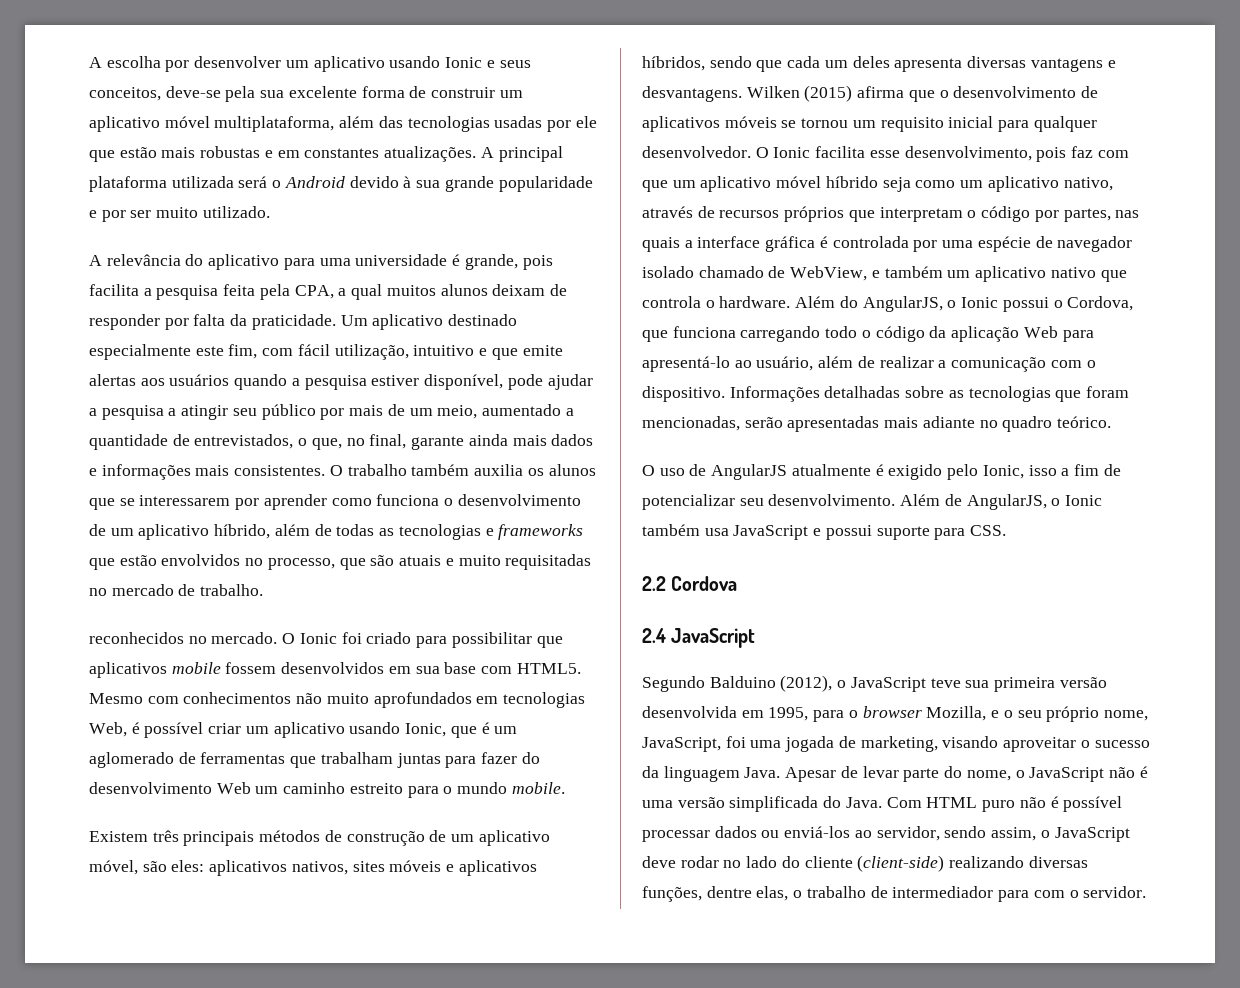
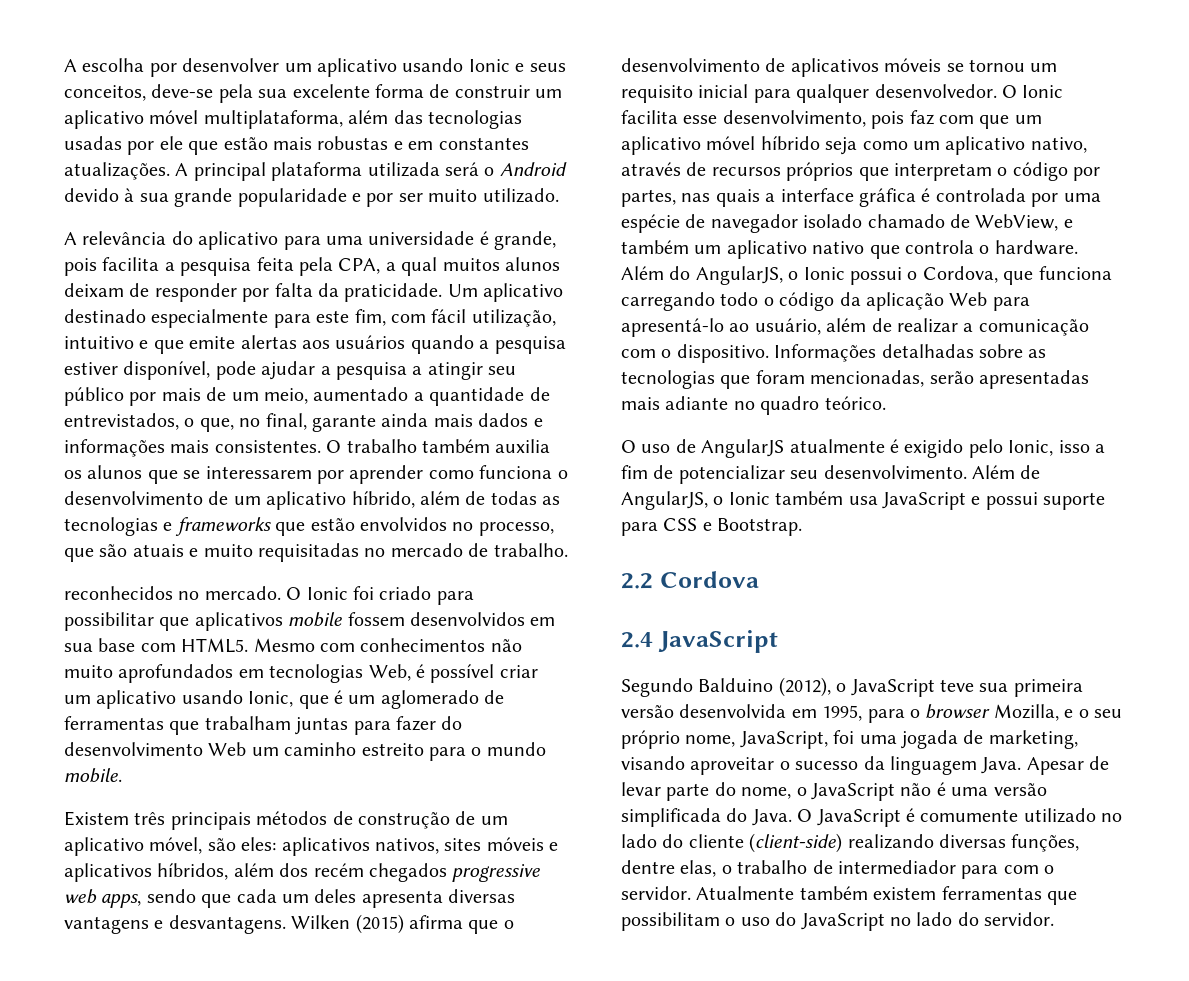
- Um aplicativo destinado especialmente este fim, com fácil utilização, intuitivo e que emite alertas aos usuários quando a pesquisa estiver disponível, pode ajudar a pesquisa a atingir seu público por mais de um meio, aumentado a quantidade de entrevistados, o que, no final, garante ainda mais dados e informações mais consistentes.
+ Um aplicativo destinado especialmente para este fim, com fácil utilização, intuitivo e que emite alertas aos usuários quando a pesquisa estiver disponível, pode ajudar a pesquisa a atingir seu público por mais de um meio, aumentado a quantidade de entrevistados, o que, no final, garante ainda mais dados e informações mais consistentes.
- Existem três principais métodos de construção de um aplicativo móvel, são eles: aplicativos nativos, sites móveis e aplicativos híbridos, sendo que cada um deles apresenta diversas vantagens e desvantagens.
+ Existem três principais métodos de construção de um aplicativo móvel, são eles: aplicativos nativos, sites móveis e aplicativos híbridos, além dos recém chegados progressive web apps, sendo que cada um deles apresenta diversas vantagens e desvantagens.
- Além de AngularJS, o Ionic também usa JavaScript e possui suporte para CSS.
+ Além de AngularJS, o Ionic também usa JavaScript e possui suporte para CSS e Bootstrap.
- Com HTML puro não é possível processar dados ou enviá-los ao servidor, sendo assim, o JavaScript deve rodar no lado do cliente (client-side) realizando diversas funções, dentre elas, o trabalho de intermediador para com o servidor.
+ O JavaScript é comumente utilizado no lado do cliente (client-side) realizando diversas funções, dentre elas, o trabalho de intermediador para com o servidor.
+ Atualmente também existem ferramentas que possibilitam o uso do JavaScript no lado do servidor.

